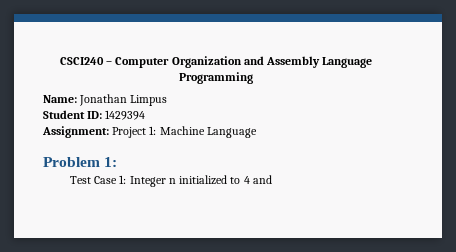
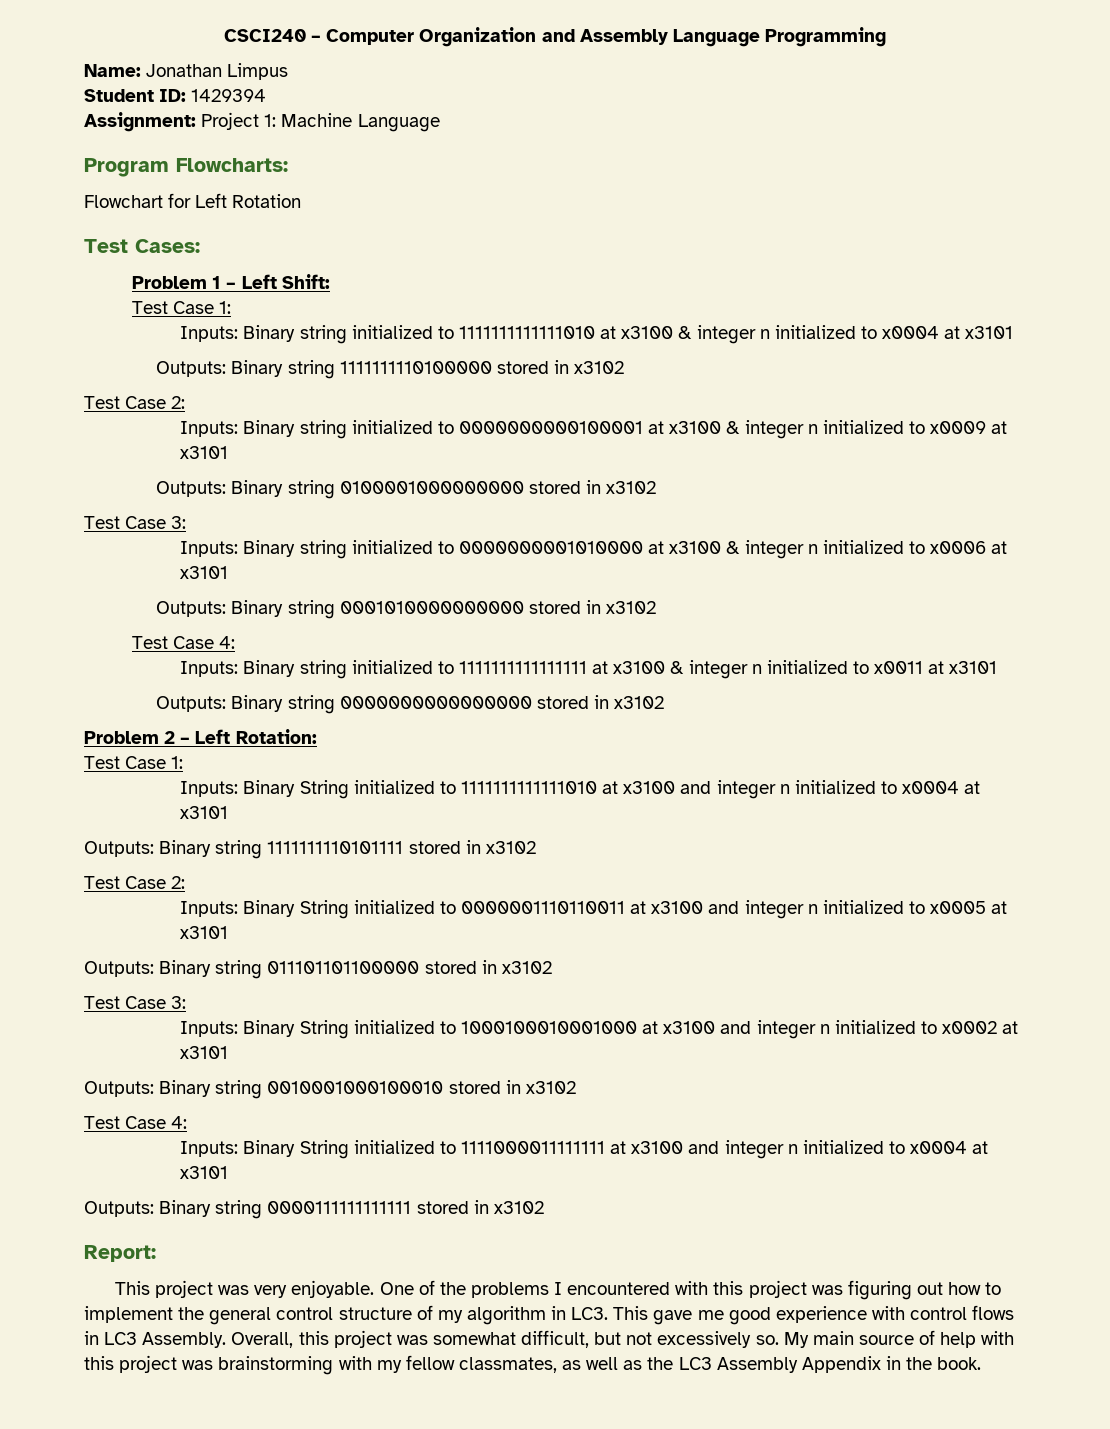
- Problem 1:
- Test Case 1: Integer n initialized to 4 and
+ Program Flowcharts:
+ Flowchart for Left Rotation
+ Test Cases:
+ Problem 1 – Left Shift:
+ Test Case 1:
+ Inputs: Binary string initialized to 1111111111111010 at x3100 & integer n initialized to x0004 at x3101
+ Outputs: Binary string 1111111110100000 stored in x3102
+ Test Case 2:
+ Inputs: Binary string initialized to 0000000000100001 at x3100 & integer n initialized to x0009 at x3101
+ Outputs: Binary string 0100001000000000 stored in x3102
+ Test Case 3:
+ Inputs: Binary string initialized to 0000000001010000 at x3100 & integer n initialized to x0006 at x3101
+ Outputs: Binary string 0001010000000000 stored in x3102
+ Test Case 4:
+ Inputs: Binary string initialized to 1111111111111111 at x3100 & integer n initialized to x0011 at x3101
+ Outputs: Binary string 0000000000000000 stored in x3102
+ Problem 2 – Left Rotation:
+ Test Case 1:
+ Inputs: Binary String initialized to 1111111111111010 at x3100 and integer n initialized to x0004 at x3101
+ Outputs: Binary string 1111111110101111 stored in x3102
+ Test Case 2:
+ Inputs: Binary String initialized to 0000001110110011 at x3100 and integer n initialized to x0005 at x3101
+ Outputs: Binary string 011101101100000 stored in x3102
+ Test Case 3:
+ Inputs: Binary String initialized to 1000100010001000 at x3100 and integer n initialized to x0002 at x3101
+ Outputs: Binary string 0010001000100010 stored in x3102
+ Test Case 4:
+ Inputs: Binary String initialized to 1111000011111111 at x3100 and integer n initialized to x0004 at x3101
+ Outputs: Binary string 0000111111111111 stored in x3102
+ Report:
+ This project was very enjoyable. One of the problems I encountered with this project was figuring out how to implement the general control structure of my algorithm in LC3. This gave me good experience with control flows in LC3 Assembly. Overall, this project was somewhat difficult, but not excessively so. My main source of help with this project was brainstorming with my fellow classmates, as well as the LC3 Assembly Appendix in the book.

